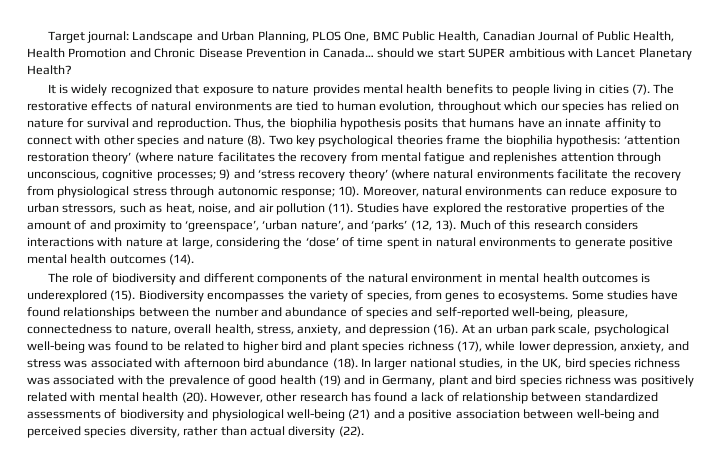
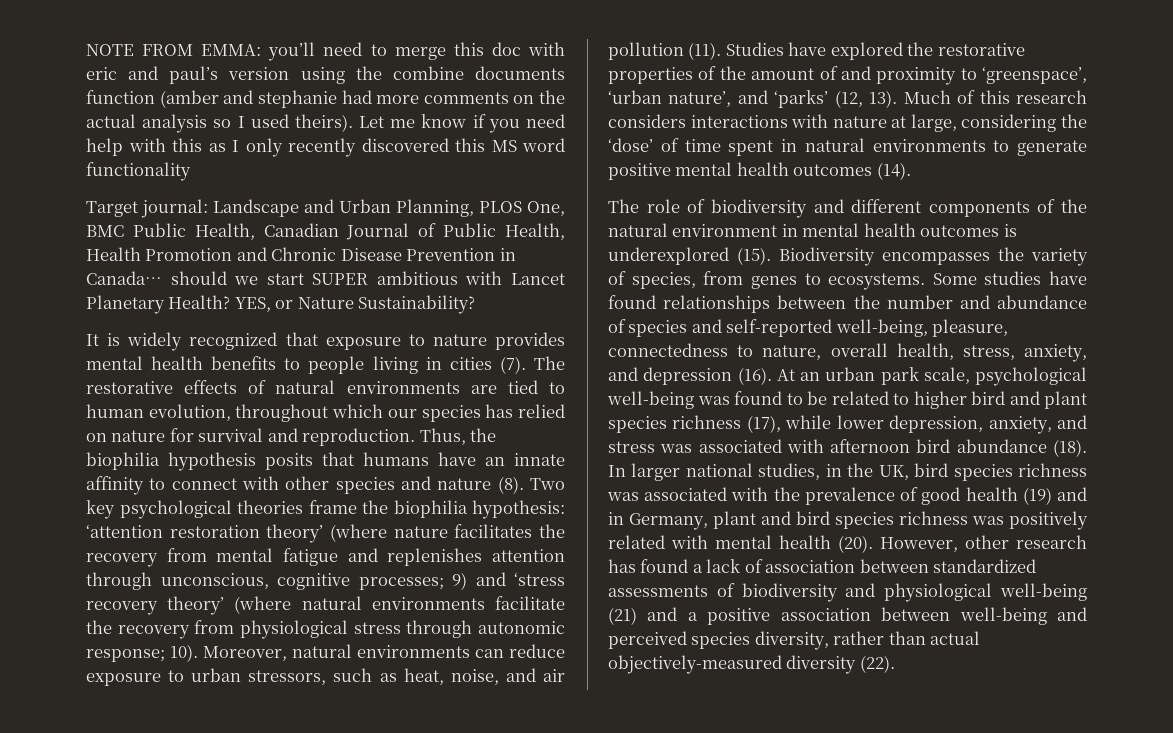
+ NOTE FROM EMMA: you’ll need to merge this doc with eric and paul’s version using the combine documents function (amber and stephanie had more comments on the actual analysis so I used theirs). Let me know if you need help with this as I only recently discovered this MS word functionality
+ YES, or Nature Sustainability?
- However, other research has found a lack of relationship between standardized assessments of biodiversity and physiological well-being (21) and a positive association between well-being and perceived species diversity, rather than actual diversity (22).
+ However, other research has found a lack of association between standardized assessments of biodiversity and physiological well-being (21) and a positive association between well-being and perceived species diversity, rather than actual objectively-measured diversity (22).

